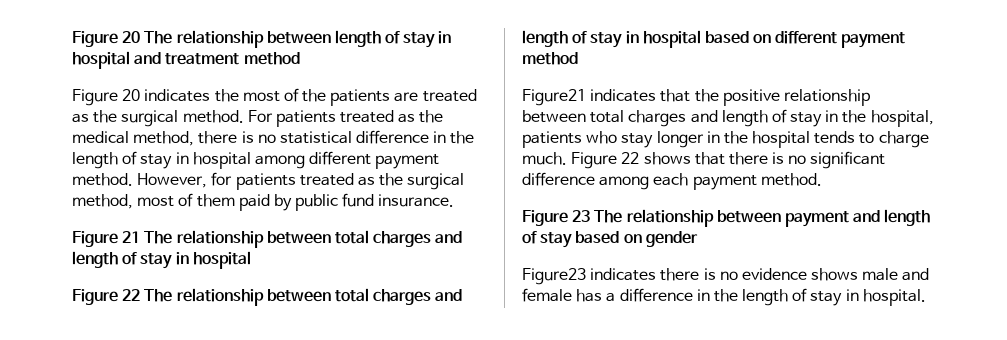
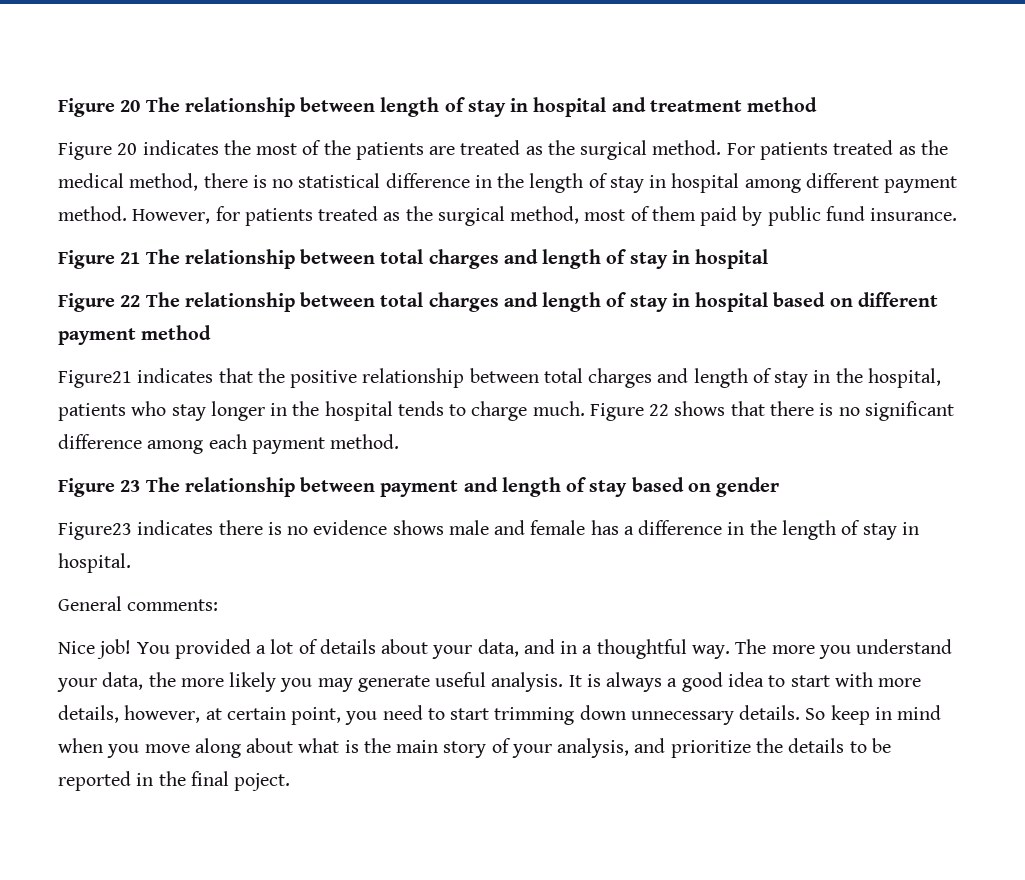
+ General comments:
+ Nice job! You provided a lot of details about your data, and in a thoughtful way. The more you understand your data, the more likely you may generate useful analysis. It is always a good idea to start with more details, however, at certain point, you need to start trimming down unnecessary details. So keep in mind when you move along about what is the main story of your analysis, and prioritize the details to be reported in the final poject.

